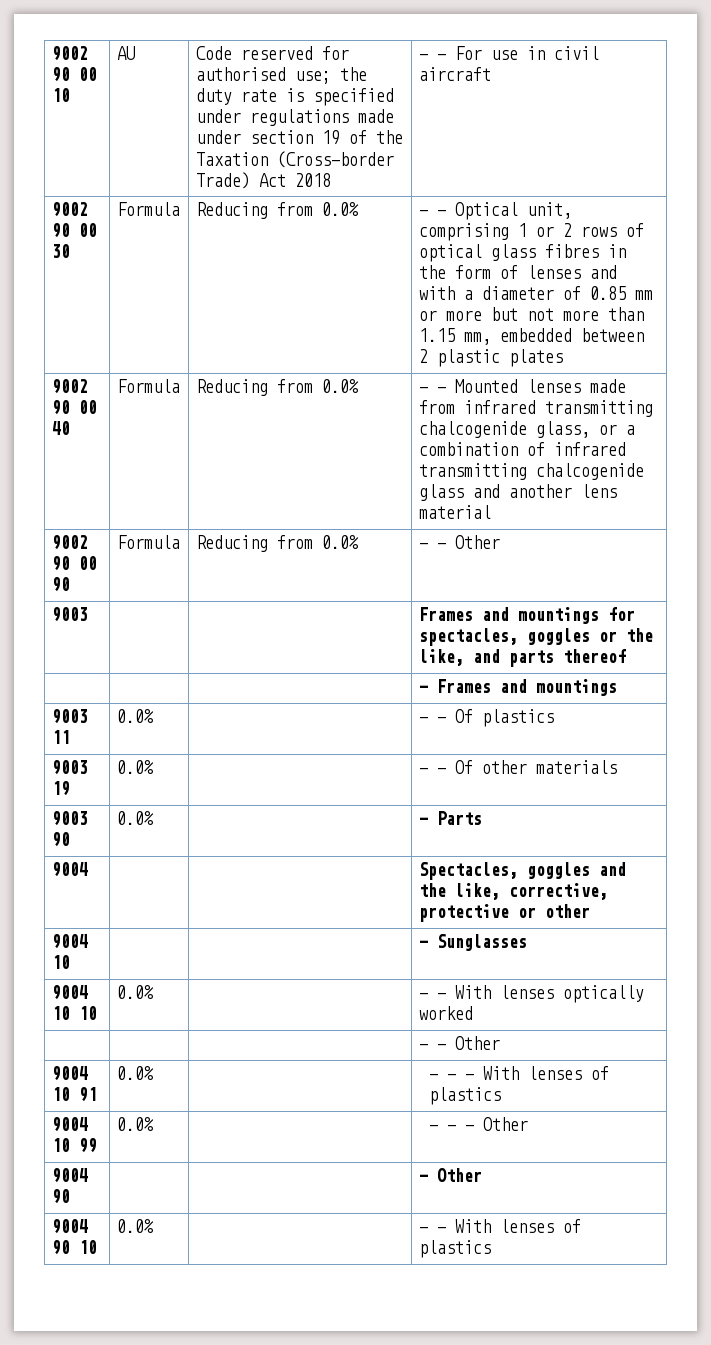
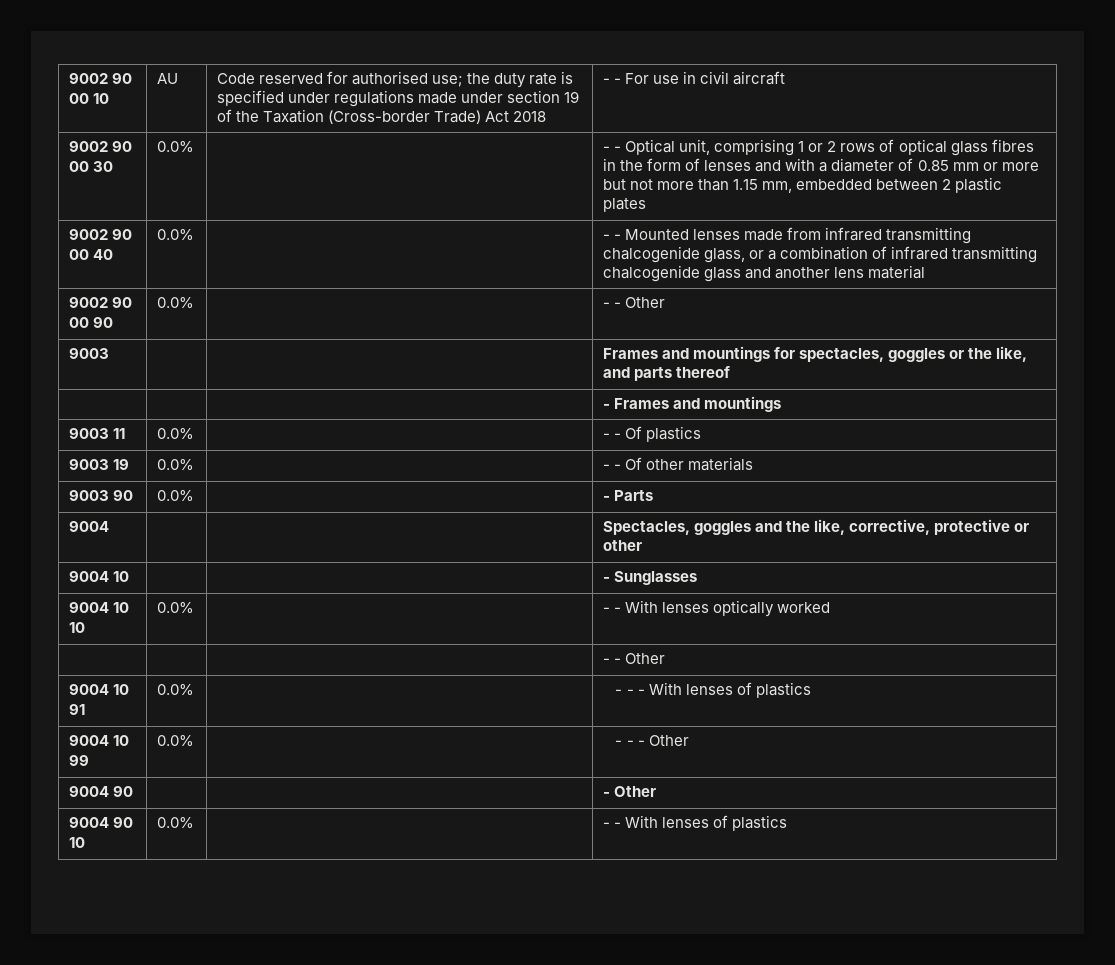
- 9002 90 00 30 | Formula | Reducing from 0.0%
+ 9002 90 00 30 | 0.0%
- 9002 90 00 40 | Formula | Reducing from 0.0% | - - Mounted lenses made from infrared transmitting chalcogenide glass, or a combination of infrared transmitting chalcogenide glass and another lens material
+ 9002 90 00 40 | 0.0% | | - - Mounted lenses made from infrared transmitting chalcogenide glass, or a combination of infrared transmitting chalcogenide glass and another lens material
- 9002 90 00 90 | Formula | Reducing from 0.0% | - - Other
+ 9002 90 00 90 | 0.0% | | - - Other

